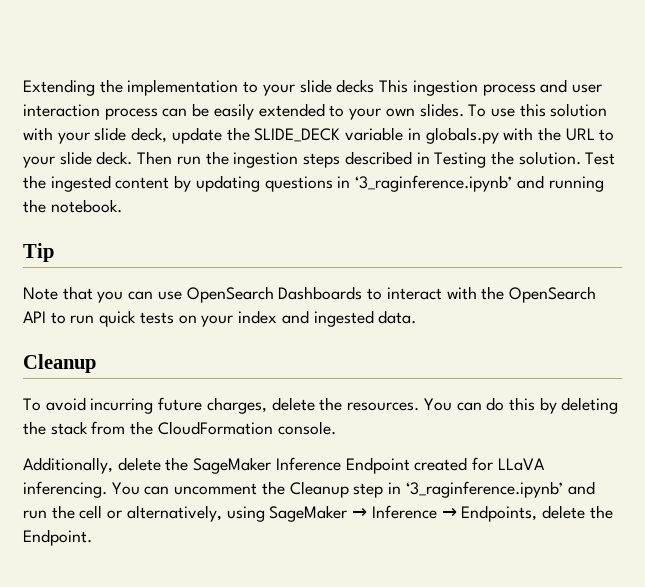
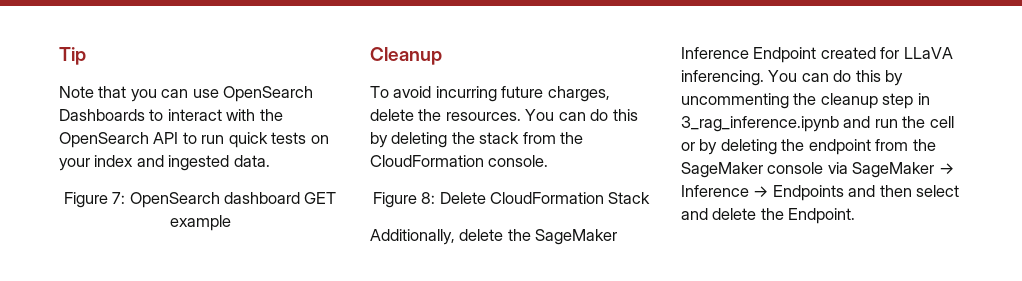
- Extending the implementation to your slide decks This ingestion process and user interaction process can be easily extended to your own slides. To use this solution with your slide deck, update the SLIDE_DECK variable in globals.py with the URL to your slide deck. Then run the ingestion steps described in Testing the solution. Test the ingested content by updating questions in ‘3_raginference.ipynb’ and running the notebook.
+ Figure 7: OpenSearch dashboard GET example
+ Figure 8: Delete CloudFormation Stack
- You can uncomment the Cleanup step in ‘3_raginference.ipynb’ and run the cell or alternatively, using SageMaker → Inference → Endpoints, delete the Endpoint.
+ You can do this by uncommenting the cleanup step in 3_rag_inference.ipynb and run the cell or by deleting the endpoint from the SageMaker console via SageMaker → Inference → Endpoints and then select and delete the Endpoint.

